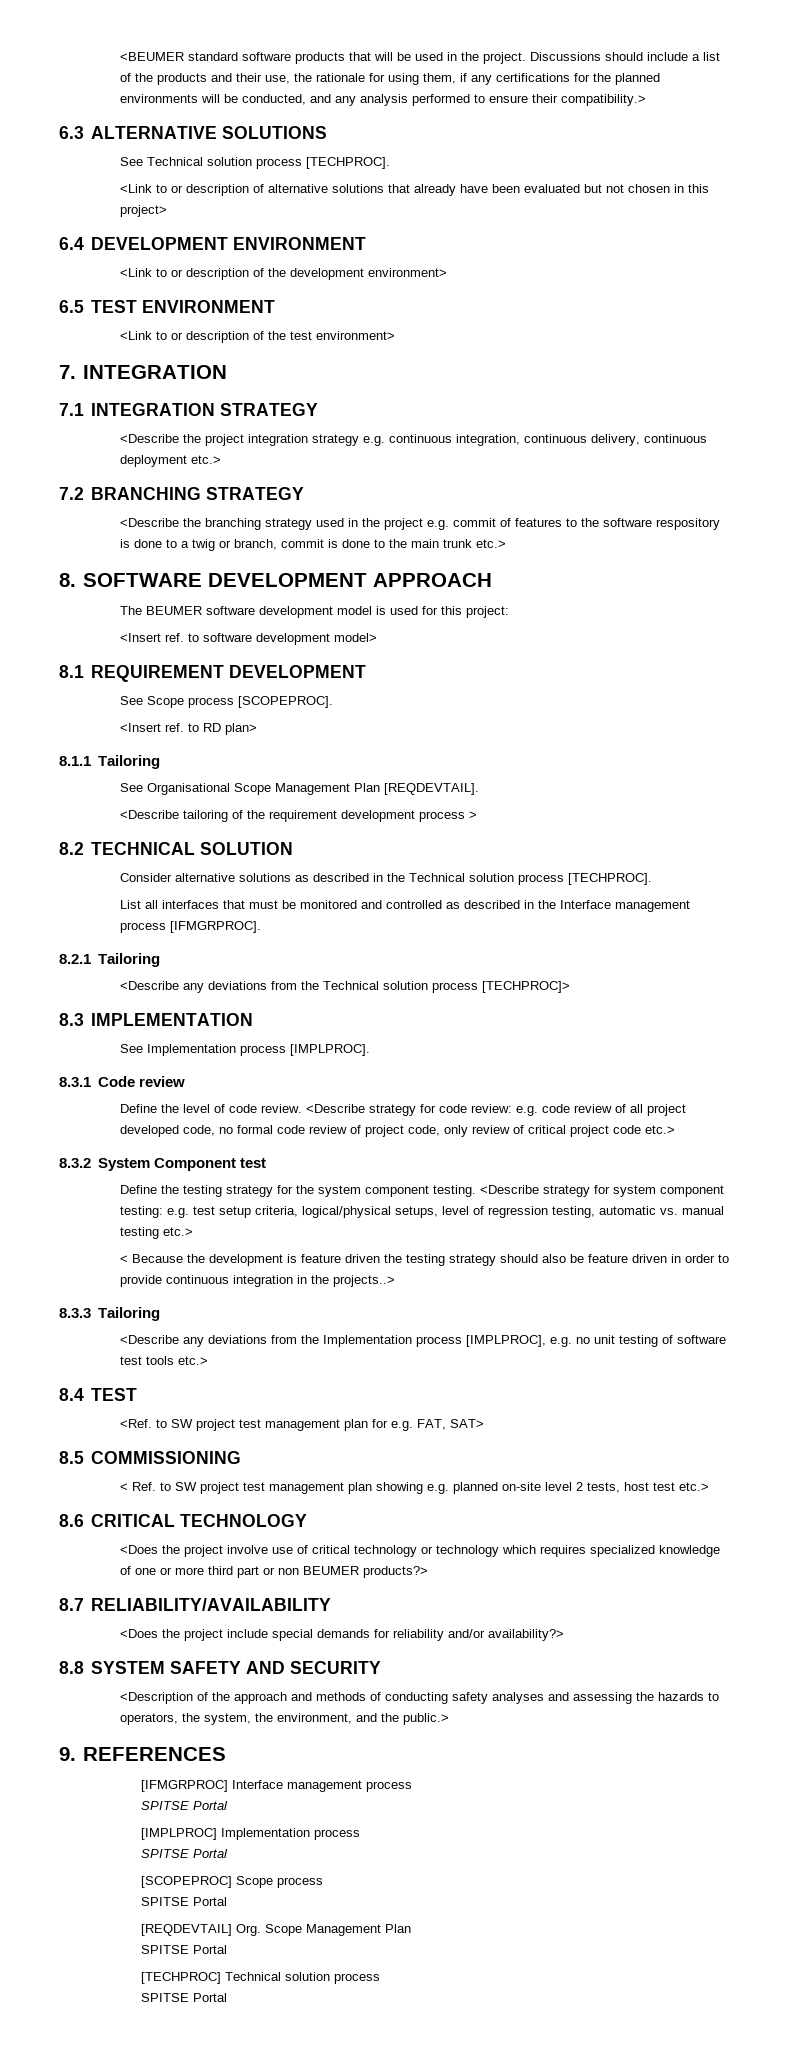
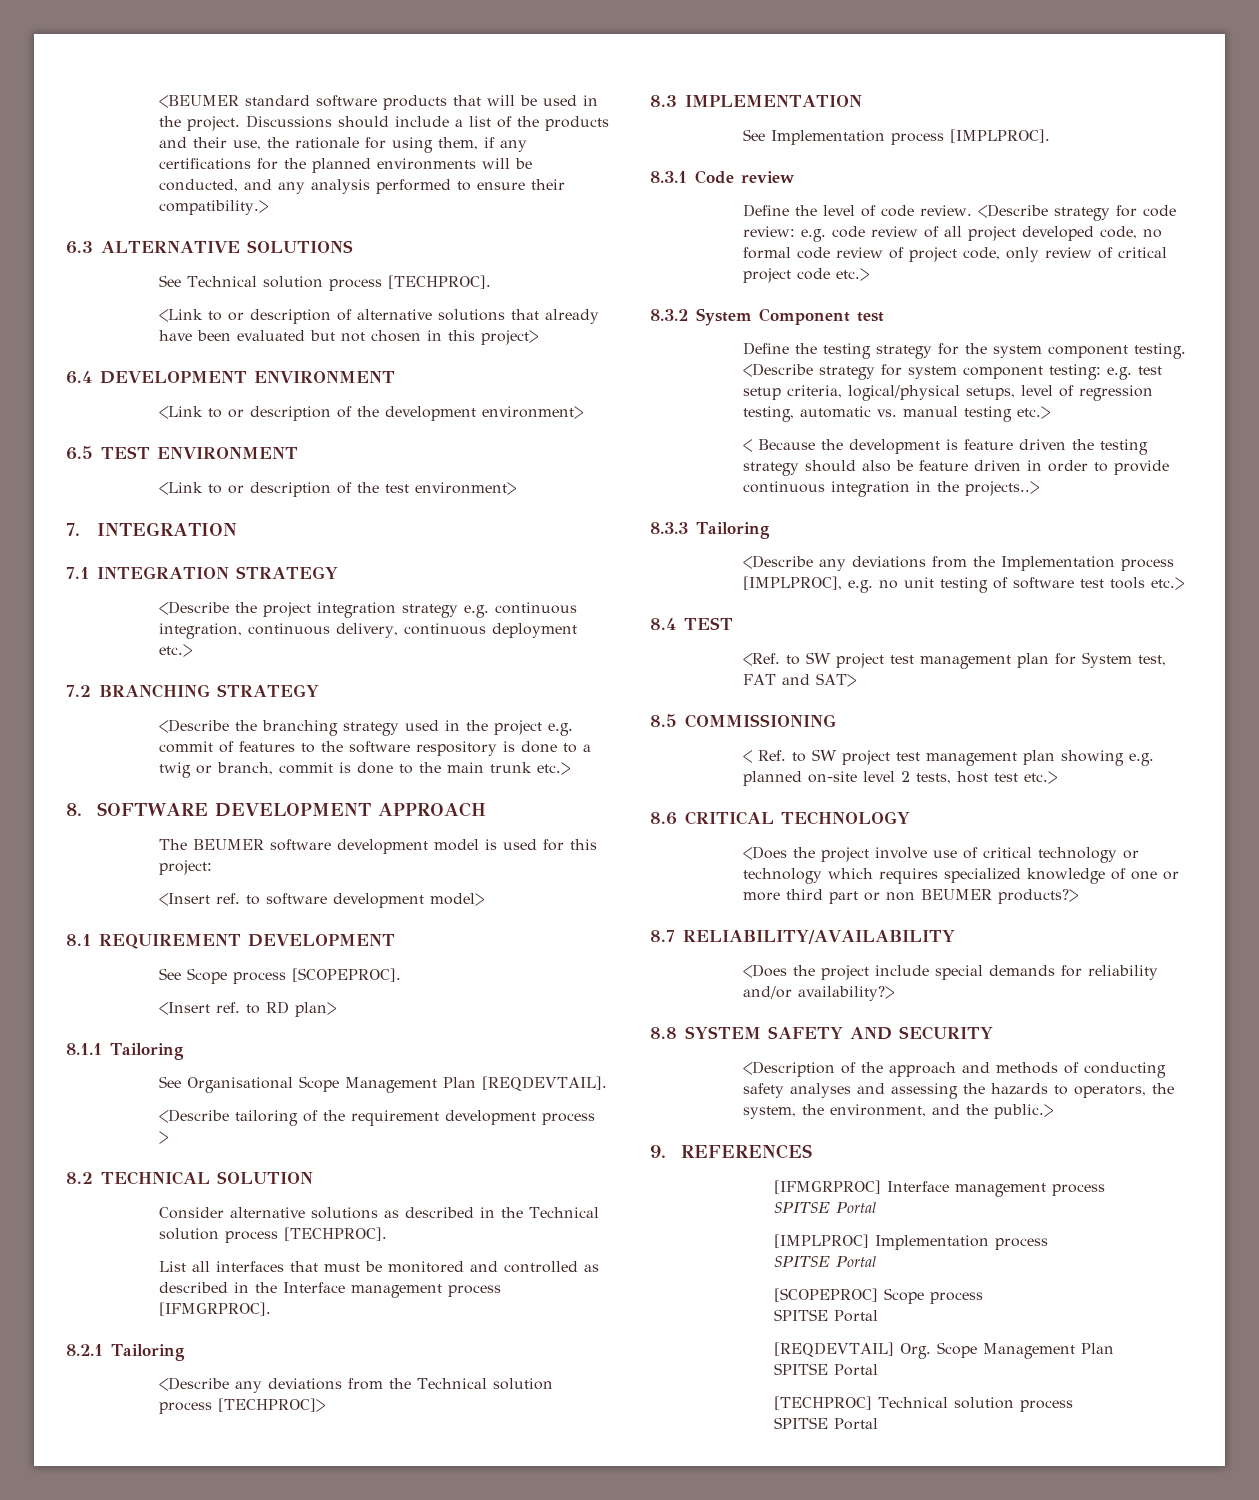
- <Ref. to SW project test management plan for e.g. FAT, SAT>
+ <Ref. to SW project test management plan for System test, FAT and SAT>

